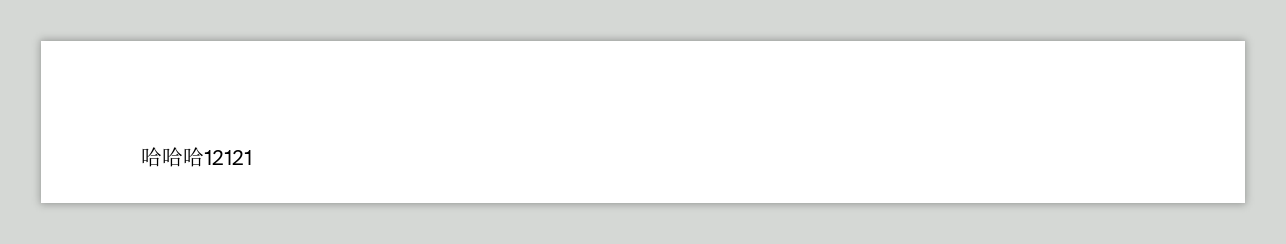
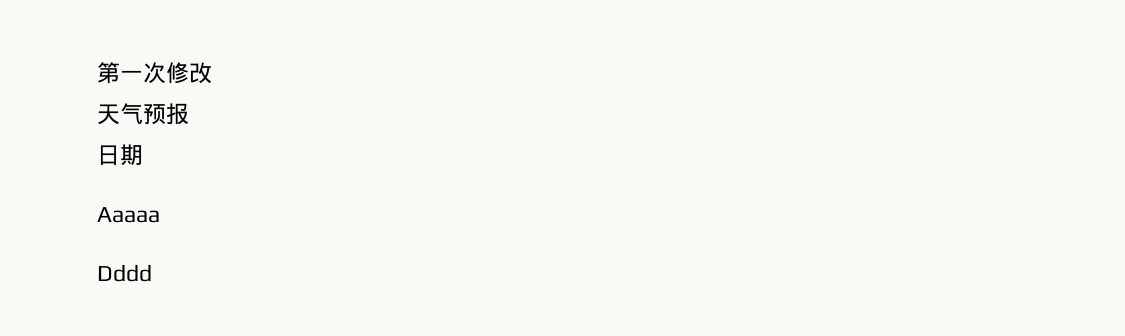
- 哈哈哈12121
+ 第一次修改
+ 天气预报
+ 日期
+ Aaaaa
+ Dddd

